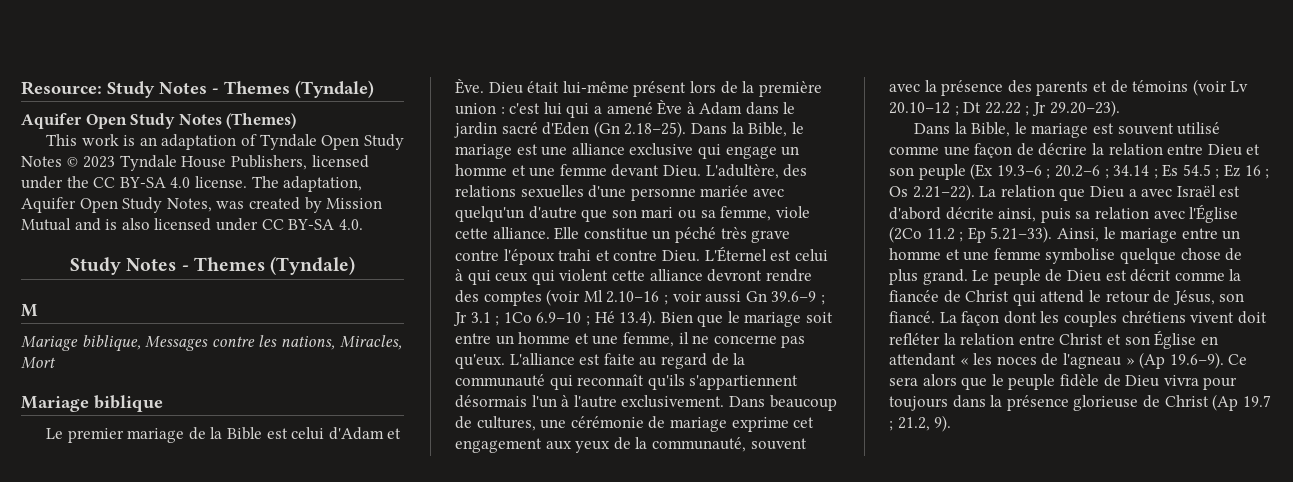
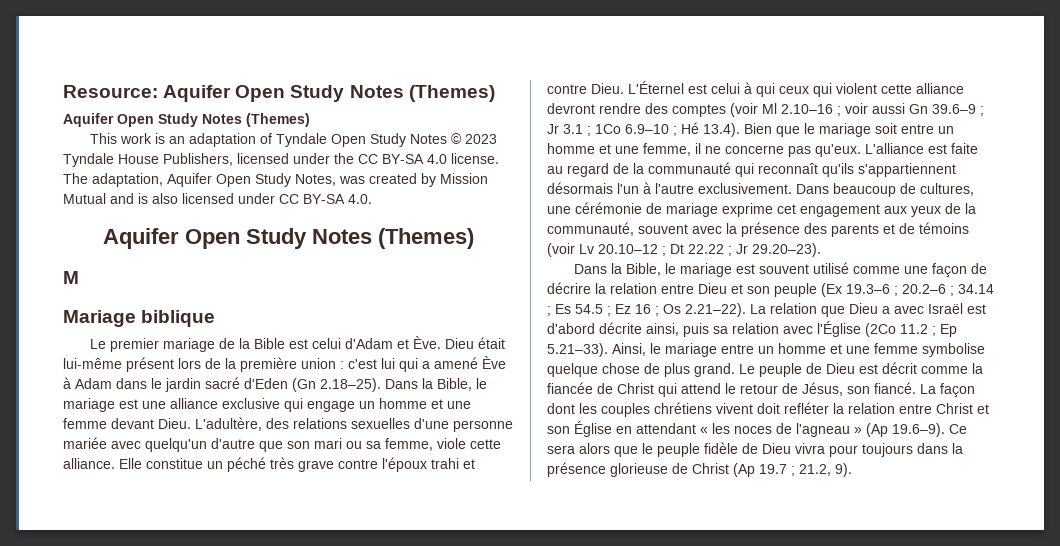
- Resource: Study Notes - Themes (Tyndale)
+ Resource: Aquifer Open Study Notes (Themes)
  The adaptation, Aquifer Open Study Notes, was created by Mission Mutual and is also licensed under CC BY-SA 4.0.
- Study Notes - Themes (Tyndale)
+ Aquifer Open Study Notes (Themes)
  M
- Mariage biblique, Messages contre les nations, Miracles, Mort

